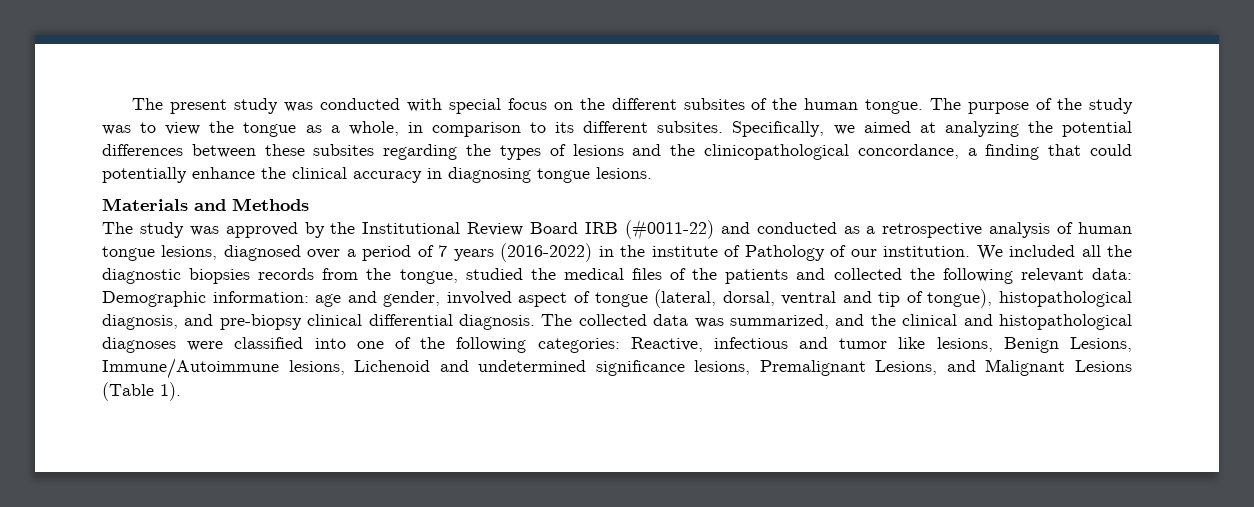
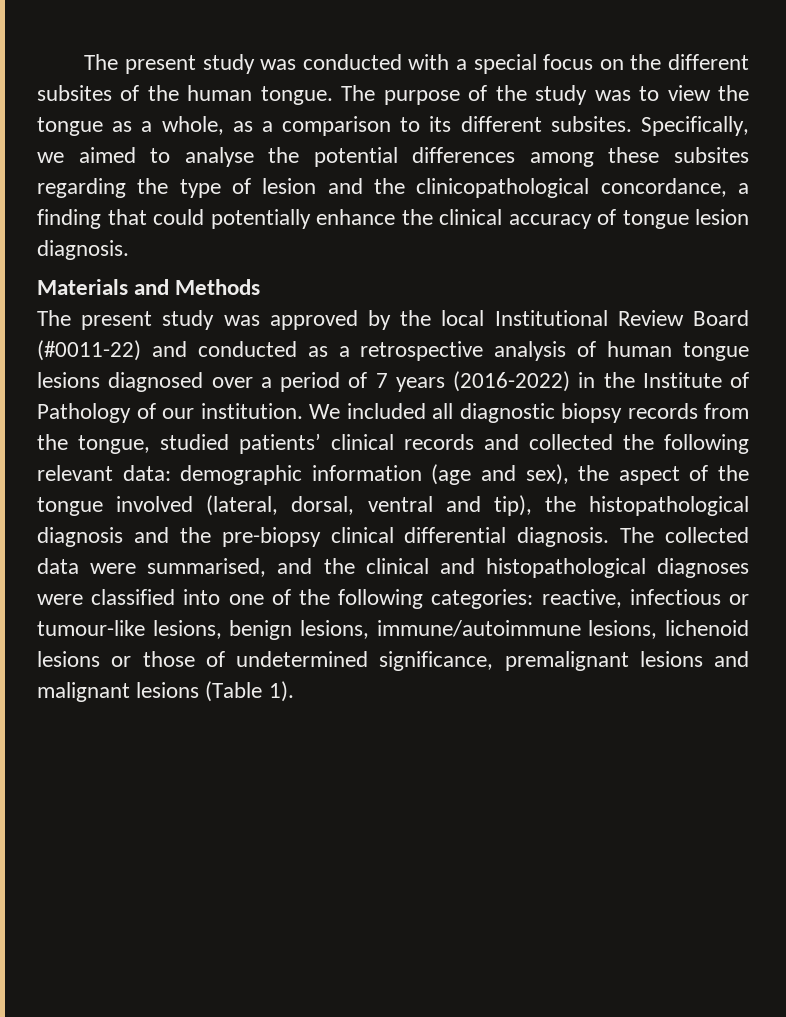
- The present study was conducted with special focus on the different subsites of the human tongue.
+ The present study was conducted with a special focus on the different subsites of the human tongue.
- The purpose of the study was to view the tongue as a whole, in comparison to its different subsites.
+ The purpose of the study was to view the tongue as a whole, as a comparison to its different subsites.
- Specifically, we aimed at analyzing the potential differences between these subsites regarding the types of lesions and the clinicopathological concordance, a finding that could potentially enhance the clinical accuracy in diagnosing tongue lesions.
+ Specifically, we aimed to analyse the potential differences among these subsites regarding the type of lesion and the clinicopathological concordance, a finding that could potentially enhance the clinical accuracy of tongue lesion diagnosis.
- The study was approved by the Institutional Review Board IRB (#0011-22) and conducted as a retrospective analysis of human tongue lesions, diagnosed over a period of 7 years (2016-2022) in the institute of Pathology of our institution.
+ The present study was approved by the local Institutional Review Board (#0011-22) and conducted as a retrospective analysis of human tongue lesions diagnosed over a period of 7 years (2016-2022) in the Institute of Pathology of our institution.
- We included all the diagnostic biopsies records from the tongue, studied the medical files of the patients and collected the following relevant data: Demographic information: age and gender, involved aspect of tongue (lateral, dorsal, ventral and tip of tongue), histopathological diagnosis, and pre-biopsy clinical differential diagnosis.
+ We included all diagnostic biopsy records from the tongue, studied patients’ clinical records and collected the following relevant data: demographic information (age and sex), the aspect of the tongue involved (lateral, dorsal, ventral and tip), the histopathological diagnosis and the pre-biopsy clinical differential diagnosis.
- The collected data was summarized, and the clinical and histopathological diagnoses were classified into one of the following categories: Reactive, infectious and tumor like lesions, Benign Lesions, Immune/Autoimmune lesions, Lichenoid and undetermined significance lesions, Premalignant Lesions, and Malignant Lesions (Table 1).
+ The collected data were summarised, and the clinical and histopathological diagnoses were classified into one of the following categories: reactive, infectious or tumour-like lesions, benign lesions, immune/autoimmune lesions, lichenoid lesions or those of undetermined significance, premalignant lesions and malignant lesions (Table 1).

